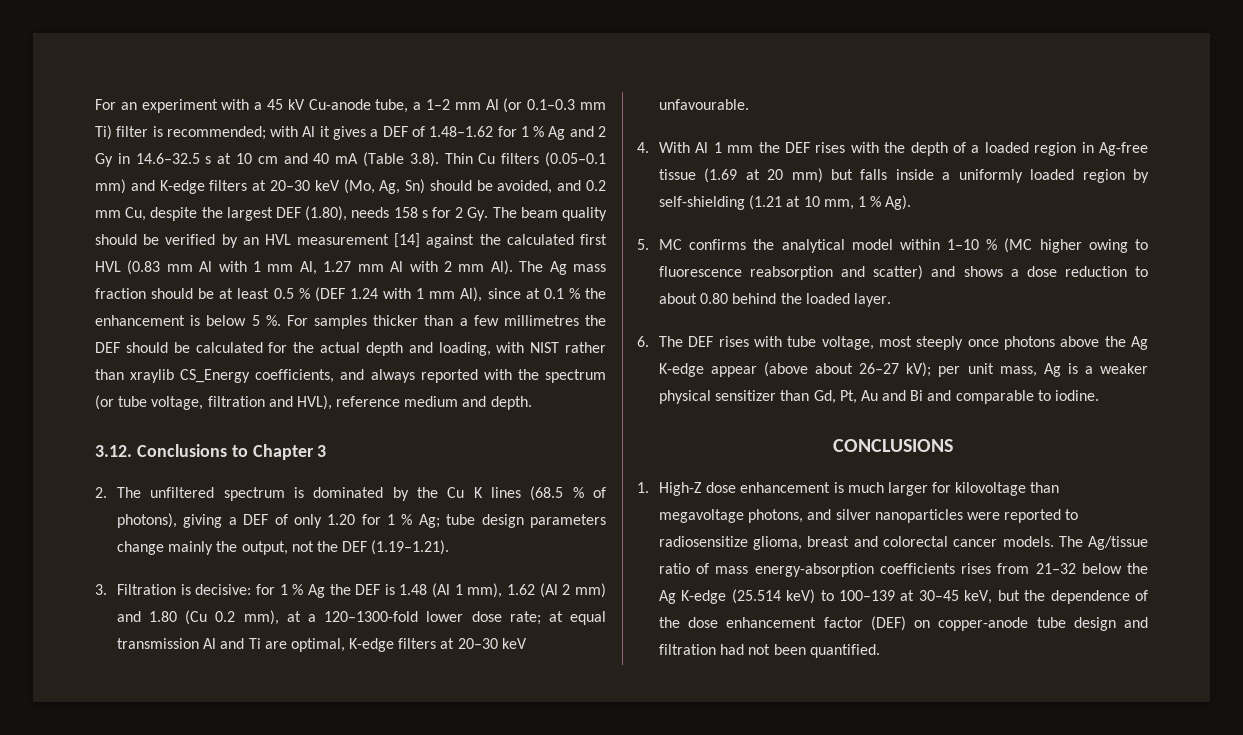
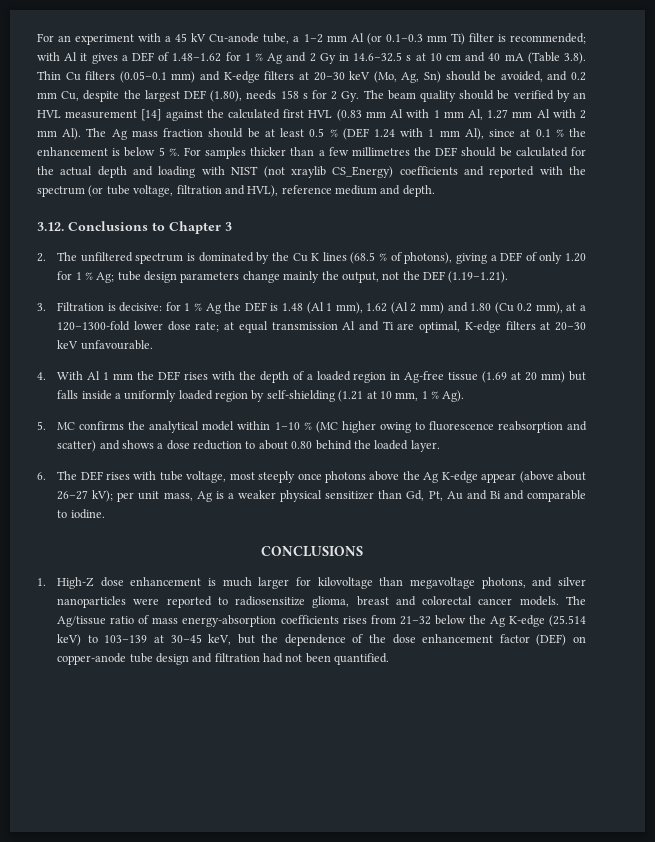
- For samples thicker than a few millimetres the DEF should be calculated for the actual depth and loading, with NIST rather than xraylib CS_Energy coefficients, and always reported with the spectrum (or tube voltage, filtration and HVL), reference medium and depth.
+ For samples thicker than a few millimetres the DEF should be calculated for the actual depth and loading with NIST (not xraylib CS_Energy) coefficients and reported with the spectrum (or tube voltage, filtration and HVL), reference medium and depth.
- The Ag/tissue ratio of mass energy-absorption coefficients rises from 21–32 below the Ag K-edge (25.514 keV) to 100–139 at 30–45 keV, but the dependence of the dose enhancement factor (DEF) on copper-anode tube design and filtration had not been quantified.
+ The Ag/tissue ratio of mass energy-absorption coefficients rises from 21–32 below the Ag K-edge (25.514 keV) to 103–139 at 30–45 keV, but the dependence of the dose enhancement factor (DEF) on copper-anode tube design and filtration had not been quantified.

